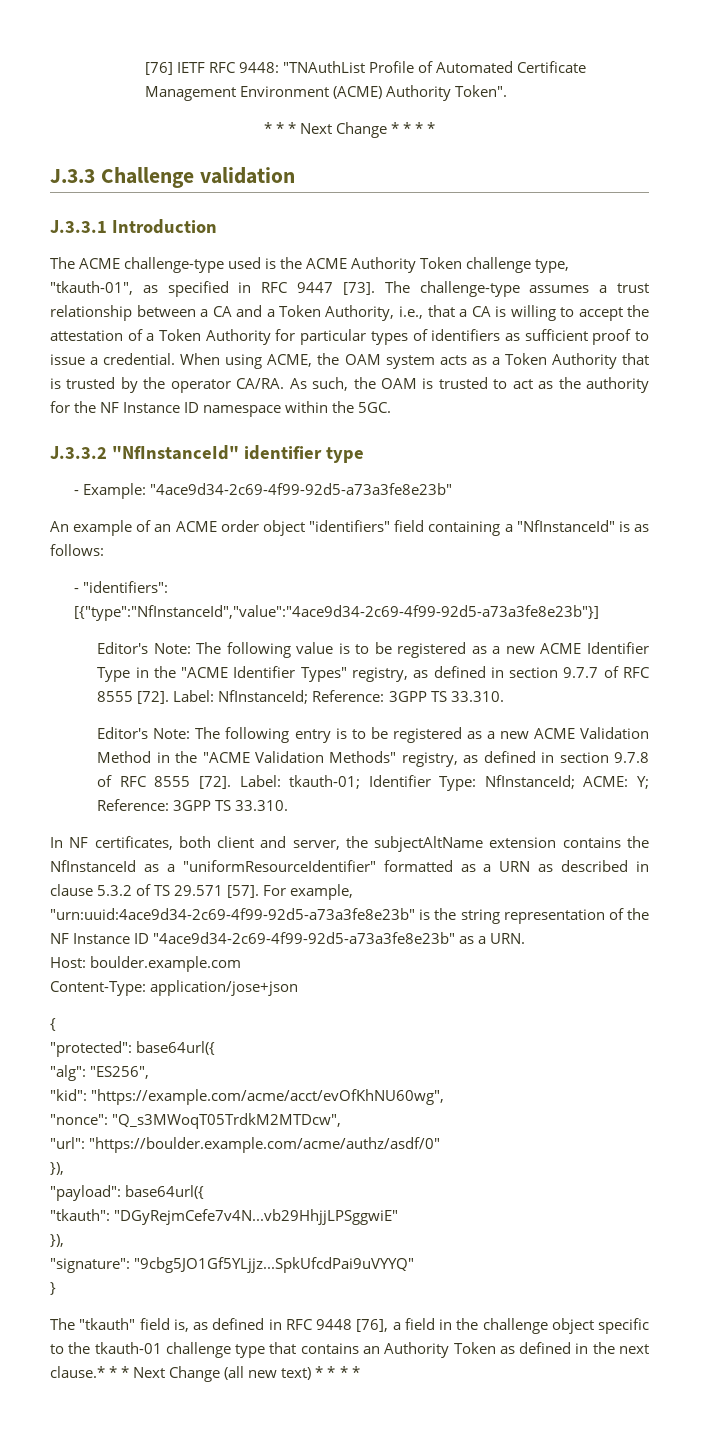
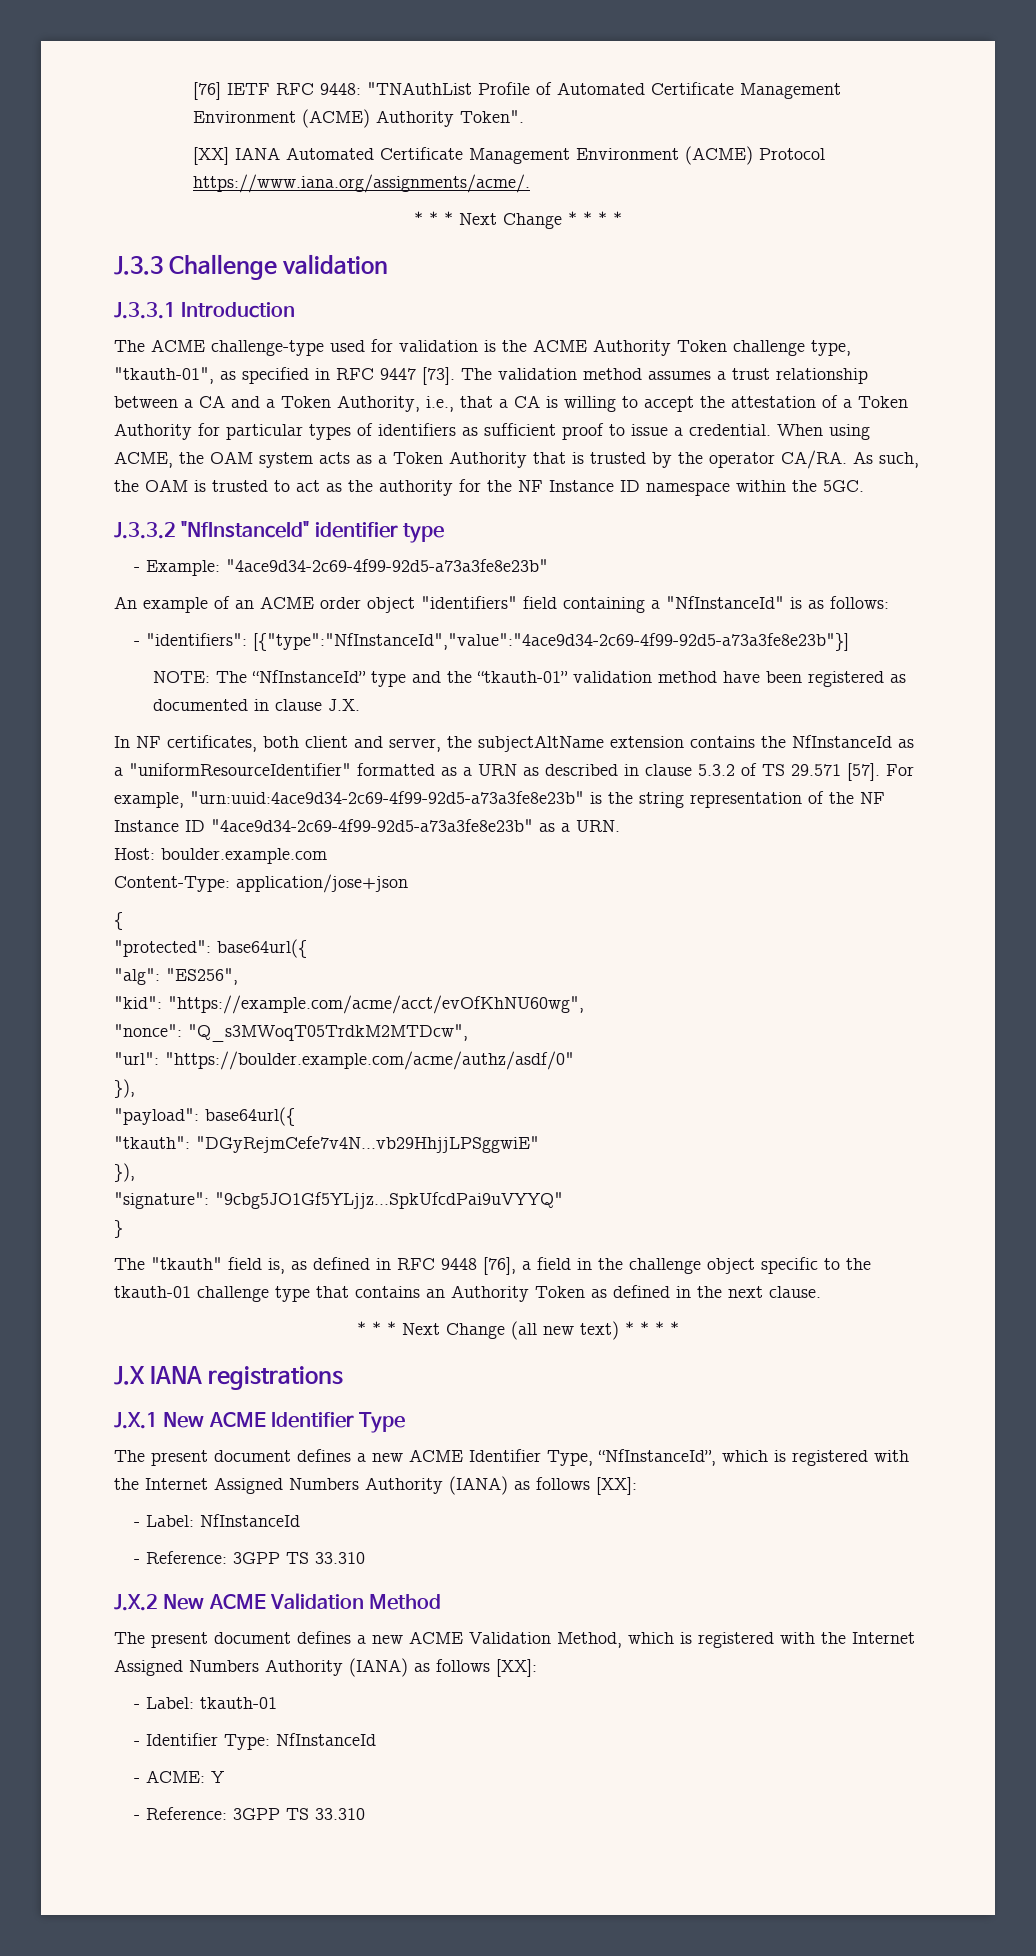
+ [XX] IANA Automated Certificate Management Environment (ACME) Protocol https://www.iana.org/assignments/acme/.
- The ACME challenge-type used is the ACME Authority Token challenge type, "tkauth-01", as specified in RFC 9447 [73].
+ The ACME challenge-type used for validation is the ACME Authority Token challenge type, "tkauth-01", as specified in RFC 9447 [73].
- The challenge-type assumes a trust relationship between a CA and a Token Authority, i.e., that a CA is willing to accept the attestation of a Token Authority for particular types of identifiers as sufficient proof to issue a credential.
+ The validation method assumes a trust relationship between a CA and a Token Authority, i.e., that a CA is willing to accept the attestation of a Token Authority for particular types of identifiers as sufficient proof to issue a credential.
- Editor's Note: The following value is to be registered as a new ACME Identifier Type in the "ACME Identifier Types" registry, as defined in section 9.7.7 of RFC 8555 [72]. Label: NfInstanceId; Reference: 3GPP TS 33.310.
- Editor's Note: The following entry is to be registered as a new ACME Validation Method in the "ACME Validation Methods" registry, as defined in section 9.7.8 of RFC 8555 [72]. Label: tkauth-01; Identifier Type: NfInstanceId; ACME: Y; Reference: 3GPP TS 33.310.
+ NOTE: The “NfInstanceId” type and the “tkauth-01” validation method have been registered as documented in clause J.X.
- The "tkauth" field is, as defined in RFC 9448 [76], a field in the challenge object specific to the tkauth-01 challenge type that contains an Authority Token as defined in the next clause.* * * Next Change (all new text) * * * *
+ The "tkauth" field is, as defined in RFC 9448 [76], a field in the challenge object specific to the tkauth-01 challenge type that contains an Authority Token as defined in the next clause.
+ * * * Next Change (all new text) * * * *
+ J.X IANA registrations
+ J.X.1 New ACME Identifier Type
+ The present document defines a new ACME Identifier Type, “NfInstanceId”, which is registered with the Internet Assigned Numbers Authority (IANA) as follows [XX]:
+ - Label: NfInstanceId
+ - Reference: 3GPP TS 33.310
+ J.X.2 New ACME Validation Method
+ The present document defines a new ACME Validation Method, which is registered with the Internet Assigned Numbers Authority (IANA) as follows [XX]:
+ - Label: tkauth-01
+ - Identifier Type: NfInstanceId
+ - ACME: Y
+ - Reference: 3GPP TS 33.310

